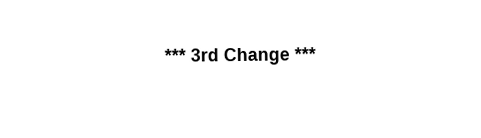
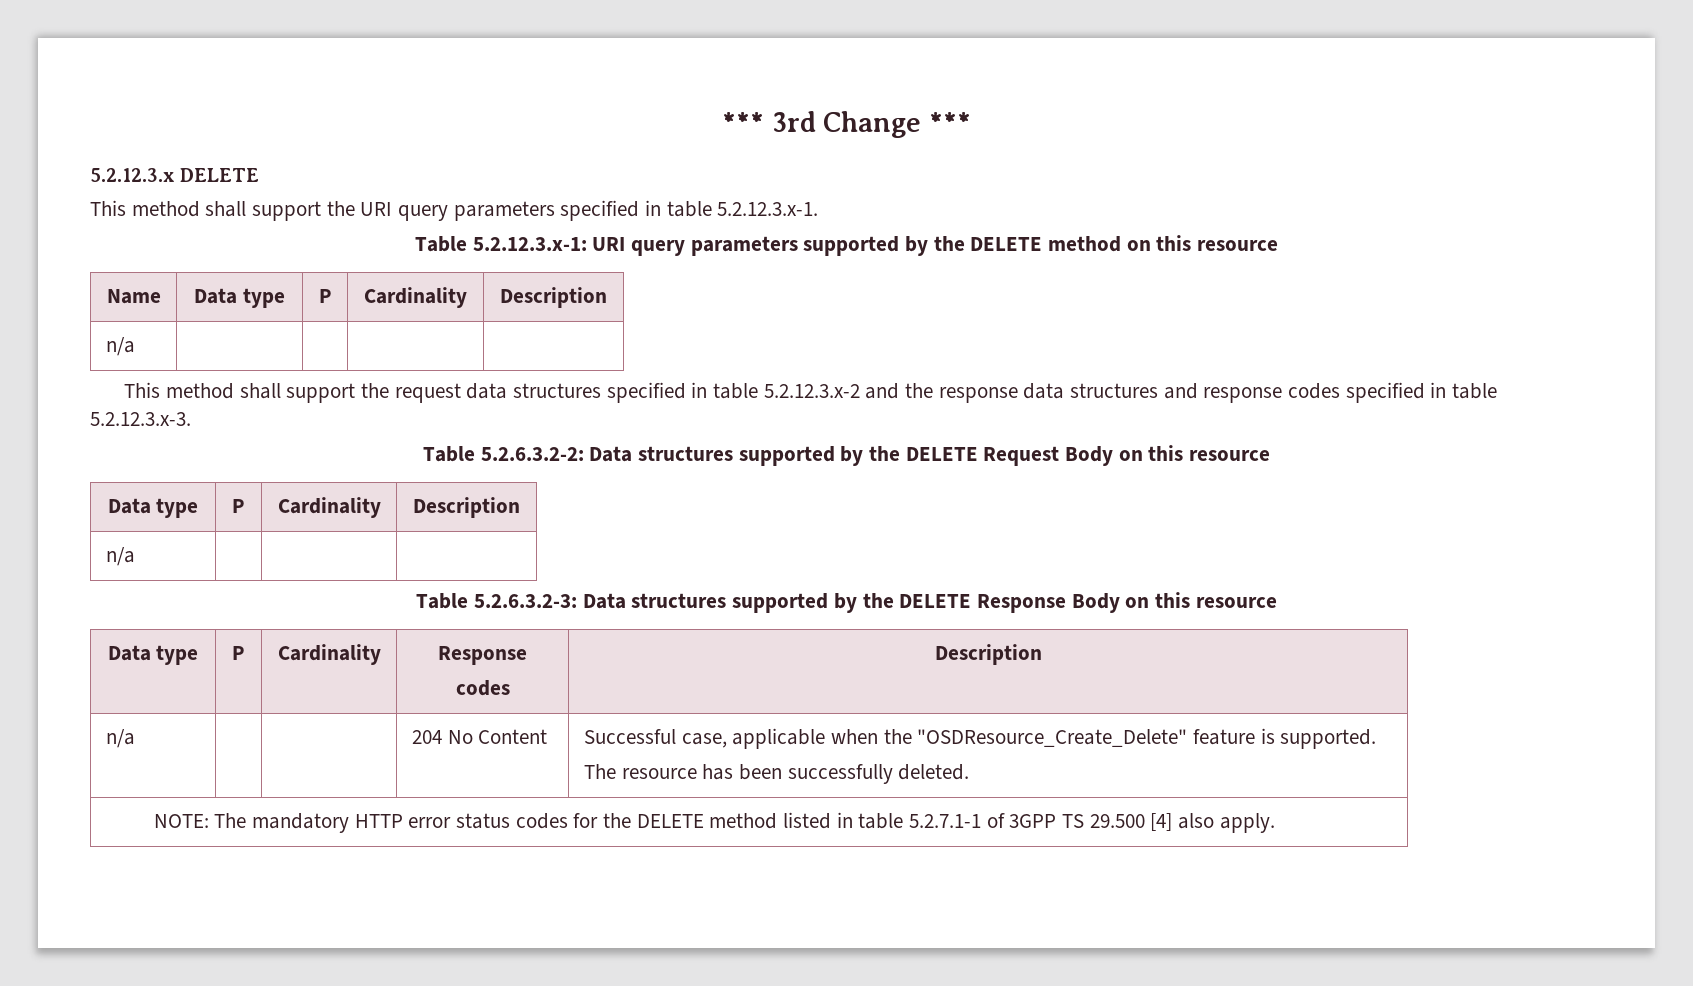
+ 5.2.12.3.x DELETE
+ This method shall support the URI query parameters specified in table 5.2.12.3.x-1.
+ Table 5.2.12.3.x-1: URI query parameters supported by the DELETE method on this resource
+ Name | Data type | P | Cardinality | Description
+ n/a | | | |
+ This method shall support the request data structures specified in table 5.2.12.3.x-2 and the response data structures and response codes specified in table 5.2.12.3.x-3.
+ Table 5.2.6.3.2-2: Data structures supported by the DELETE Request Body on this resource
+ Data type | P | Cardinality | Description
+ n/a | | |
+ Table 5.2.6.3.2-3: Data structures supported by the DELETE Response Body on this resource
+ Data type | P | Cardinality | Response
+ codes | Description
+ n/a | | | 204 No Content | Successful case, applicable when the "OSDResource_Create_Delete" feature is supported.
+ The resource has been successfully deleted.
+ NOTE: The mandatory HTTP error status codes for the DELETE method listed in table 5.2.7.1-1 of 3GPP TS 29.500 [4] also apply.

